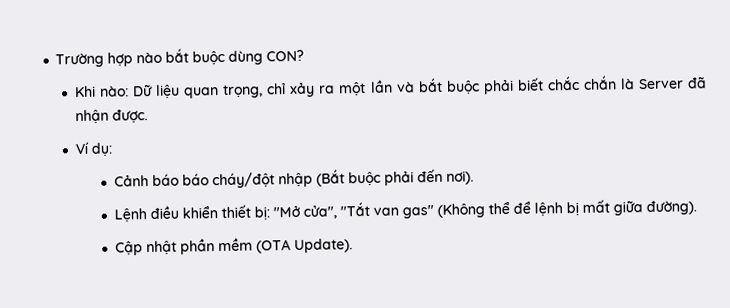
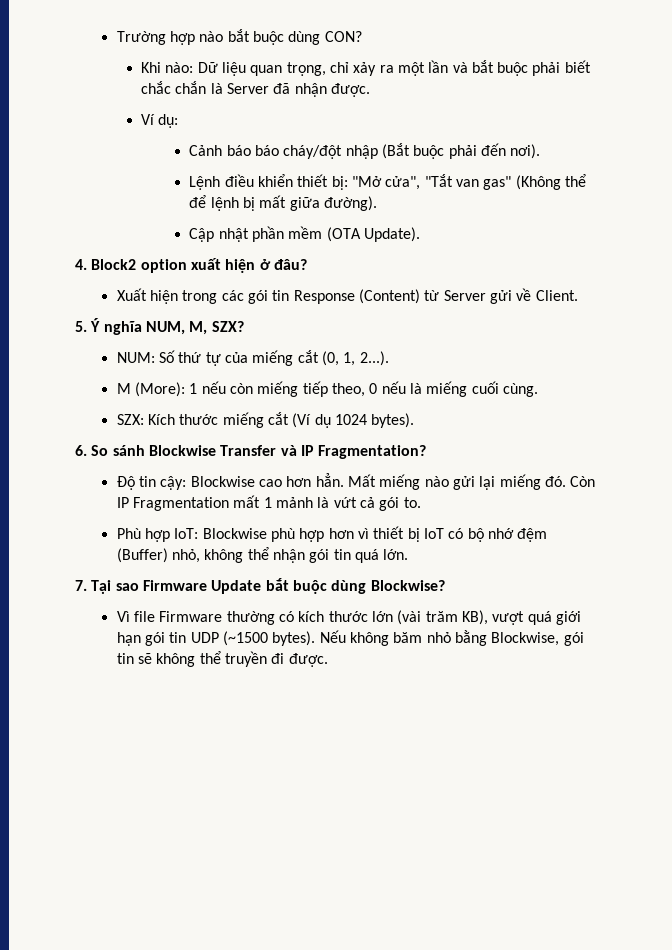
+ 4. Block2 option xuất hiện ở đâu?
+ Xuất hiện trong các gói tin Response (Content) từ Server gửi về Client.
+ 5. Ý nghĩa NUM, M, SZX?
+ NUM: Số thứ tự của miếng cắt (0, 1, 2...).
+ M (More): 1 nếu còn miếng tiếp theo, 0 nếu là miếng cuối cùng.
+ SZX: Kích thước miếng cắt (Ví dụ 1024 bytes).
+ 6. So sánh Blockwise Transfer và IP Fragmentation?
+ Độ tin cậy: Blockwise cao hơn hẳn. Mất miếng nào gửi lại miếng đó. Còn IP Fragmentation mất 1 mảnh là vứt cả gói to.
+ Phù hợp IoT: Blockwise phù hợp hơn vì thiết bị IoT có bộ nhớ đệm (Buffer) nhỏ, không thể nhận gói tin quá lớn.
+ 7. Tại sao Firmware Update bắt buộc dùng Blockwise?
+ Vì file Firmware thường có kích thước lớn (vài trăm KB), vượt quá giới hạn gói tin UDP (~1500 bytes). Nếu không băm nhỏ bằng Blockwise, gói tin sẽ không thể truyền đi được.

